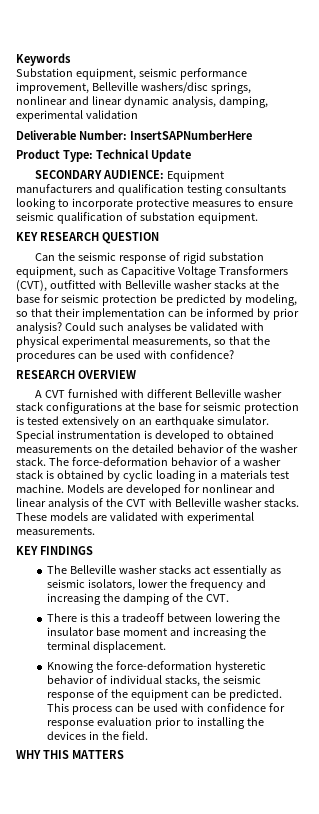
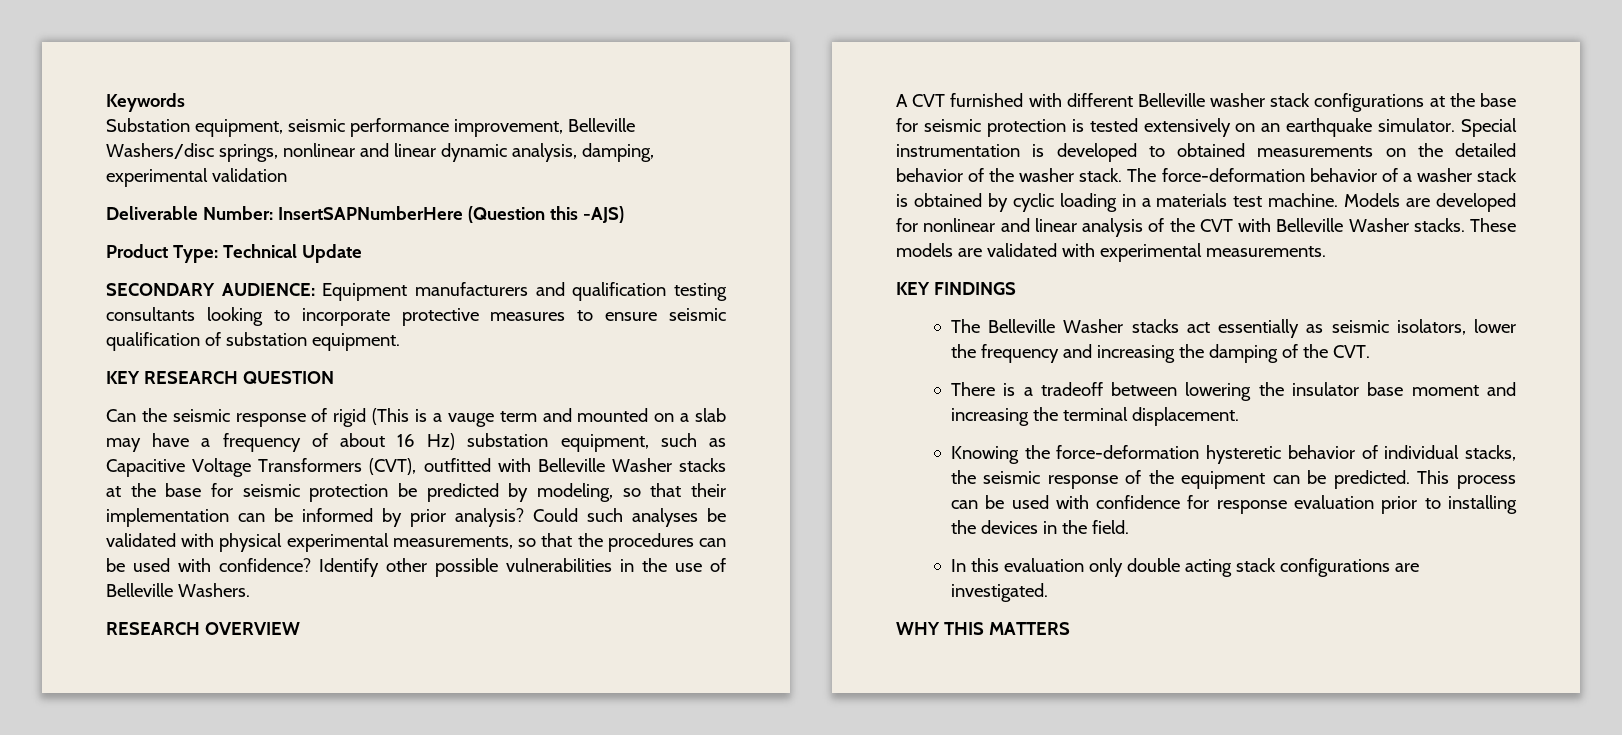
- Substation equipment, seismic performance improvement, Belleville washers/disc springs, nonlinear and linear dynamic analysis, damping, experimental validation
+ Substation equipment, seismic performance improvement, Belleville Washers/disc springs, nonlinear and linear dynamic analysis, damping, experimental validation
- Deliverable Number: InsertSAPNumberHere
+ Deliverable Number: InsertSAPNumberHere (Question this -AJS)
- Can the seismic response of rigid substation equipment, such as Capacitive Voltage Transformers (CVT), outfitted with Belleville washer stacks at the base for seismic protection be predicted by modeling, so that their implementation can be informed by prior analysis?
+ Can the seismic response of rigid (This is a vauge term and mounted on a slab may have a frequency of about 16 Hz) substation equipment, such as Capacitive Voltage Transformers (CVT), outfitted with Belleville Washer stacks at the base for seismic protection be predicted by modeling, so that their implementation can be informed by prior analysis?
+ Identify other possible vulnerabilities in the use of Belleville Washers.
- Models are developed for nonlinear and linear analysis of the CVT with Belleville washer stacks.
+ Models are developed for nonlinear and linear analysis of the CVT with Belleville Washer stacks.
- The Belleville washer stacks act essentially as seismic isolators, lower the frequency and increasing the damping of the CVT.
+ The Belleville Washer stacks act essentially as seismic isolators, lower the frequency and increasing the damping of the CVT.
- There is this a tradeoff between lowering the insulator base moment and increasing the terminal displacement.
+ There is a tradeoff between lowering the insulator base moment and increasing the terminal displacement.
+ In this evaluation only double acting stack configurations are investigated.

